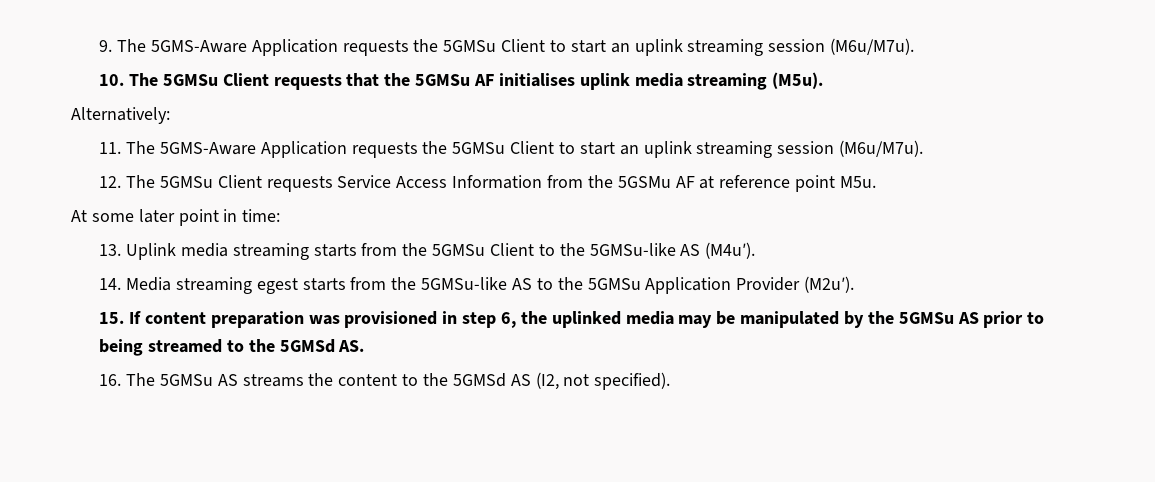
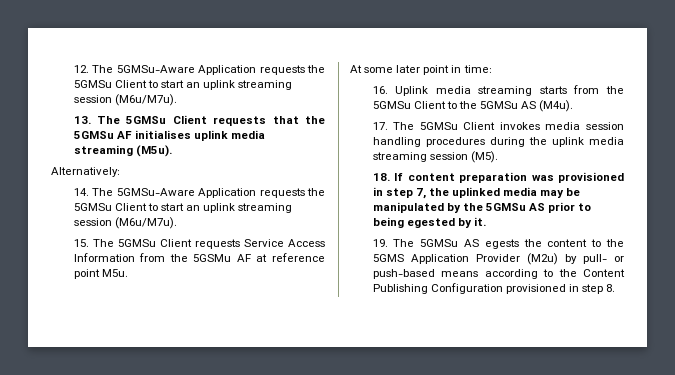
- 9. The 5GMS-Aware Application requests the 5GMSu Client to start an uplink streaming session (M6u/M7u).
+ 12. The 5GMSu-Aware Application requests the 5GMSu Client to start an uplink streaming session (M6u/M7u).
- 10. The 5GMSu Client requests that the 5GMSu AF initialises uplink media streaming (M5u).
+ 13. The 5GMSu Client requests that the 5GMSu AF initialises uplink media streaming (M5u).
- 11. The 5GMS-Aware Application requests the 5GMSu Client to start an uplink streaming session (M6u/M7u).
+ 14. The 5GMSu-Aware Application requests the 5GMSu Client to start an uplink streaming session (M6u/M7u).
- 12. The 5GMSu Client requests Service Access Information from the 5GSMu AF at reference point M5u.
+ 15. The 5GMSu Client requests Service Access Information from the 5GSMu AF at reference point M5u.
- 13. Uplink media streaming starts from the 5GMSu Client to the 5GMSu-like AS (M4u′).
- 14. Media streaming egest starts from the 5GMSu-like AS to the 5GMSu Application Provider (M2u′).
- 15. If content preparation was provisioned in step 6, the uplinked media may be manipulated by the 5GMSu AS prior to being streamed to the 5GMSd AS.
- 16. The 5GMSu AS streams the content to the 5GMSd AS (I2, not specified).
+ 16. Uplink media streaming starts from the 5GMSu Client to the 5GMSu AS (M4u).
+ 17. The 5GMSu Client invokes media session handling procedures during the uplink media streaming session (M5).
+ 18. If content preparation was provisioned in step 7, the uplinked media may be manipulated by the 5GMSu AS prior to being egested by it.
+ 19. The 5GMSu AS egests the content to the 5GMS Application Provider (M2u) by pull- or push-based means according to the Content Publishing Configuration provisioned in step 8.

